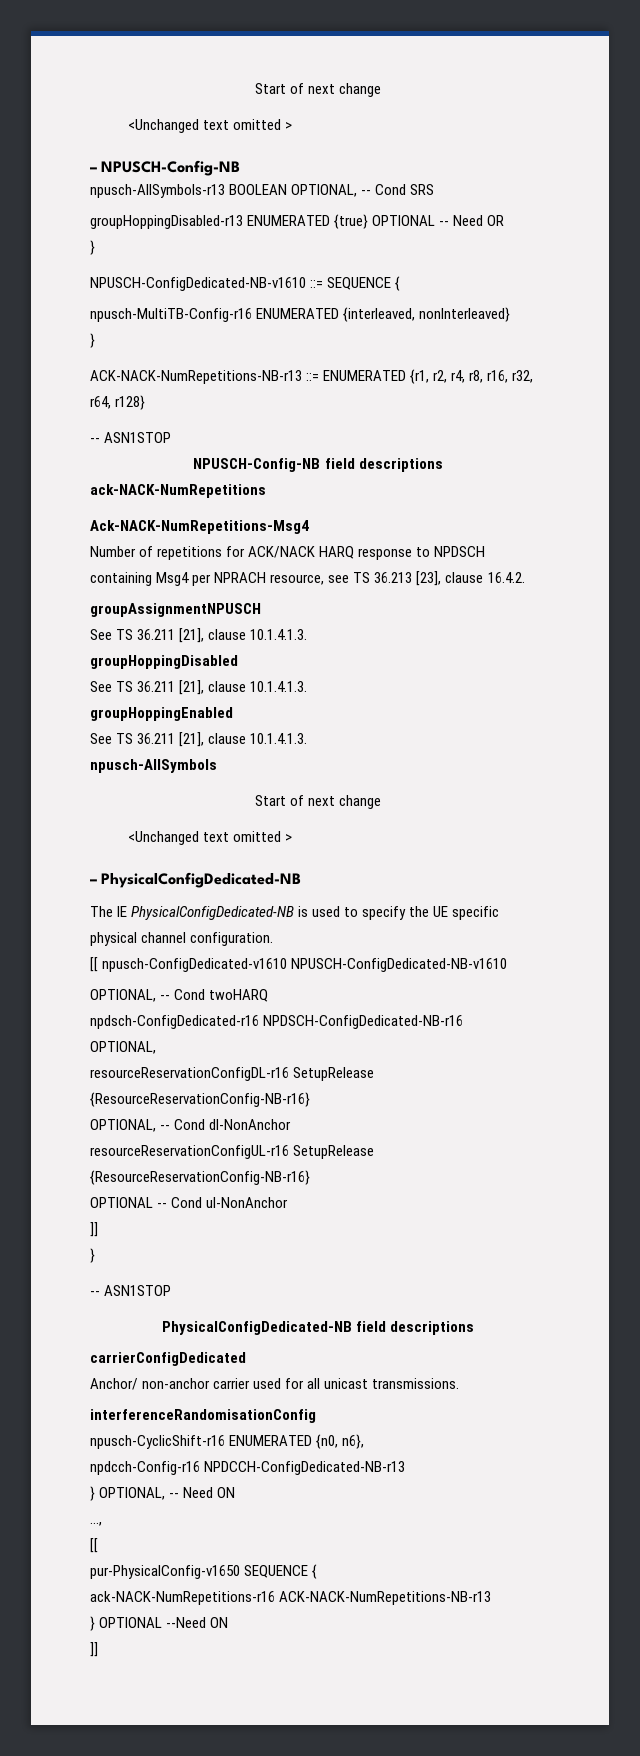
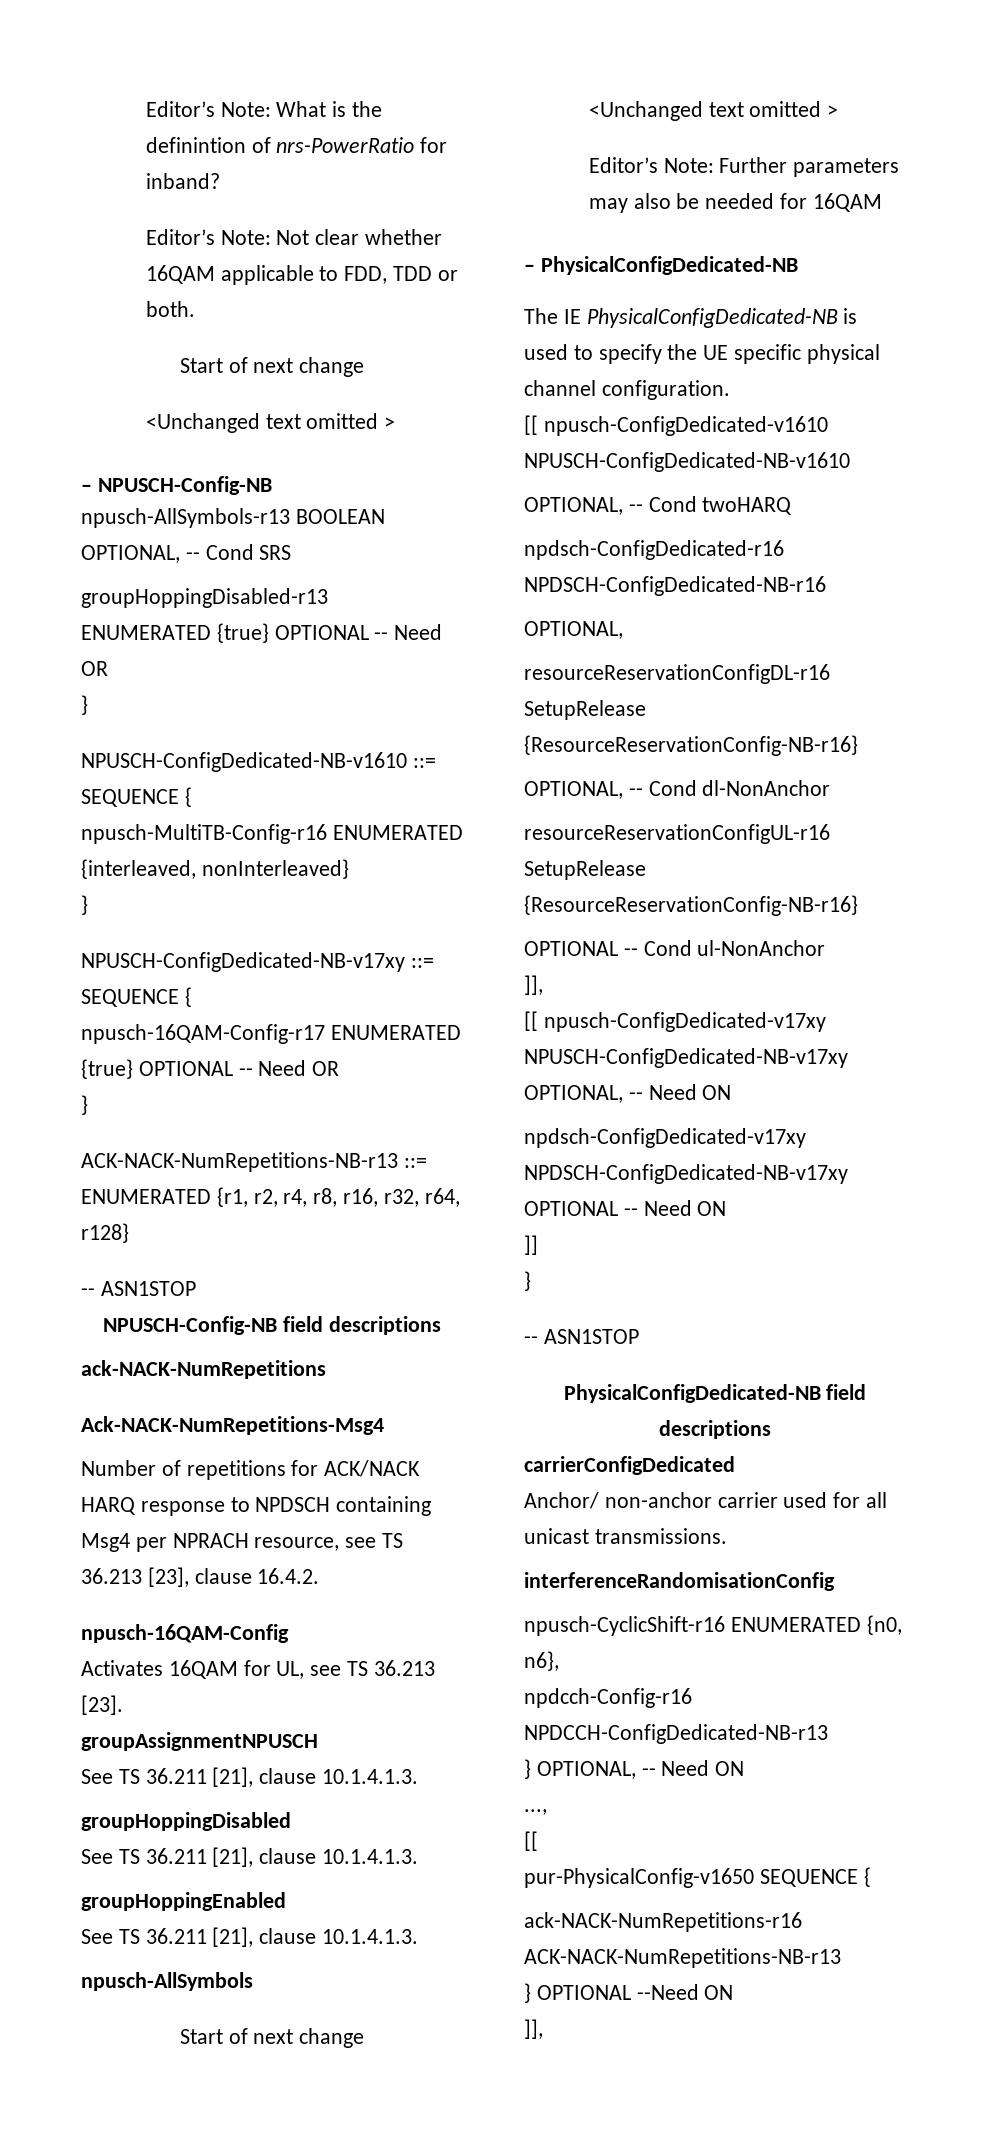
+ Editor’s Note: What is the definintion of nrs-PowerRatio for inband?
+ Editor’s Note: Not clear whether 16QAM applicable to FDD, TDD or both.
+ NPUSCH-ConfigDedicated-NB-v17xy ::= SEQUENCE {
+ npusch-16QAM-Config-r17 ENUMERATED {true} OPTIONAL -- Need OR
+ }
+ npusch-16QAM-Config
+ Activates 16QAM for UL, see TS 36.213 [23].
+ Editor’s Note: Further parameters may also be needed for 16QAM
  OPTIONAL -- Cond ul-NonAnchor
+ ]],
+ [[ npusch-ConfigDedicated-v17xy NPUSCH-ConfigDedicated-NB-v17xy OPTIONAL, -- Need ON
+ npdsch-ConfigDedicated-v17xy NPDSCH-ConfigDedicated-NB-v17xy OPTIONAL -- Need ON
  } OPTIONAL --Need ON
- ]]
+ ]],

